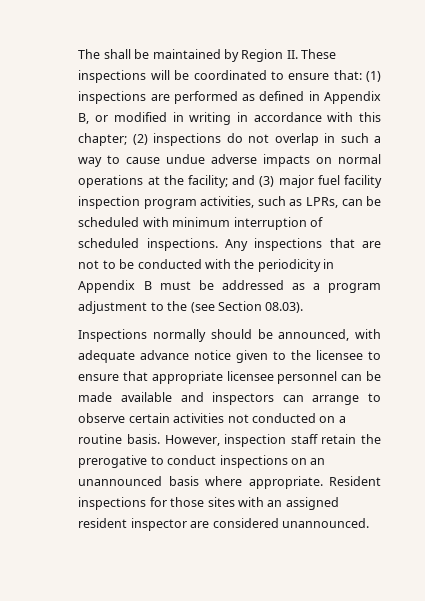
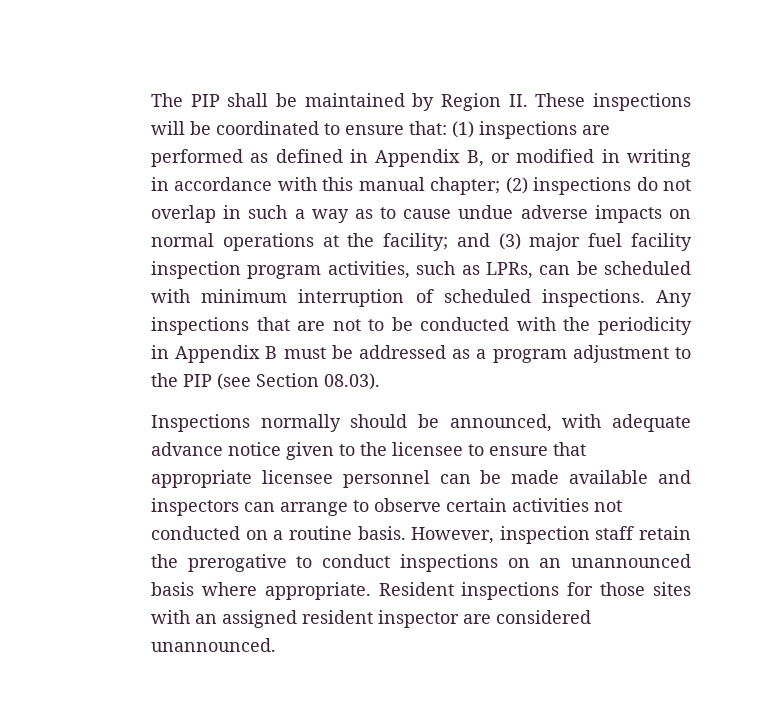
- The shall be maintained by Region II. These inspections will be coordinated to ensure that:
+ The PIP shall be maintained by Region II. These inspections will be coordinated to ensure that:
- (1) inspections are performed as defined in Appendix B, or modified in writing in accordance with this chapter;
+ (1) inspections are performed as defined in Appendix B, or modified in writing in accordance with this manual chapter;
- (2) inspections do not overlap in such a way to cause undue adverse impacts on normal operations at the facility;
+ (2) inspections do not overlap in such a way as to cause undue adverse impacts on normal operations at the facility;
- Any inspections that are not to be conducted with the periodicity in Appendix B must be addressed as a program adjustment to the (see Section 08.03).
+ Any inspections that are not to be conducted with the periodicity in Appendix B must be addressed as a program adjustment to the PIP (see Section 08.03).

